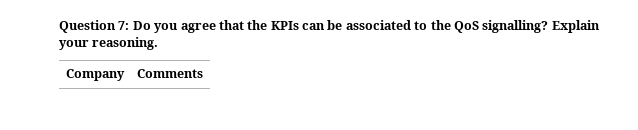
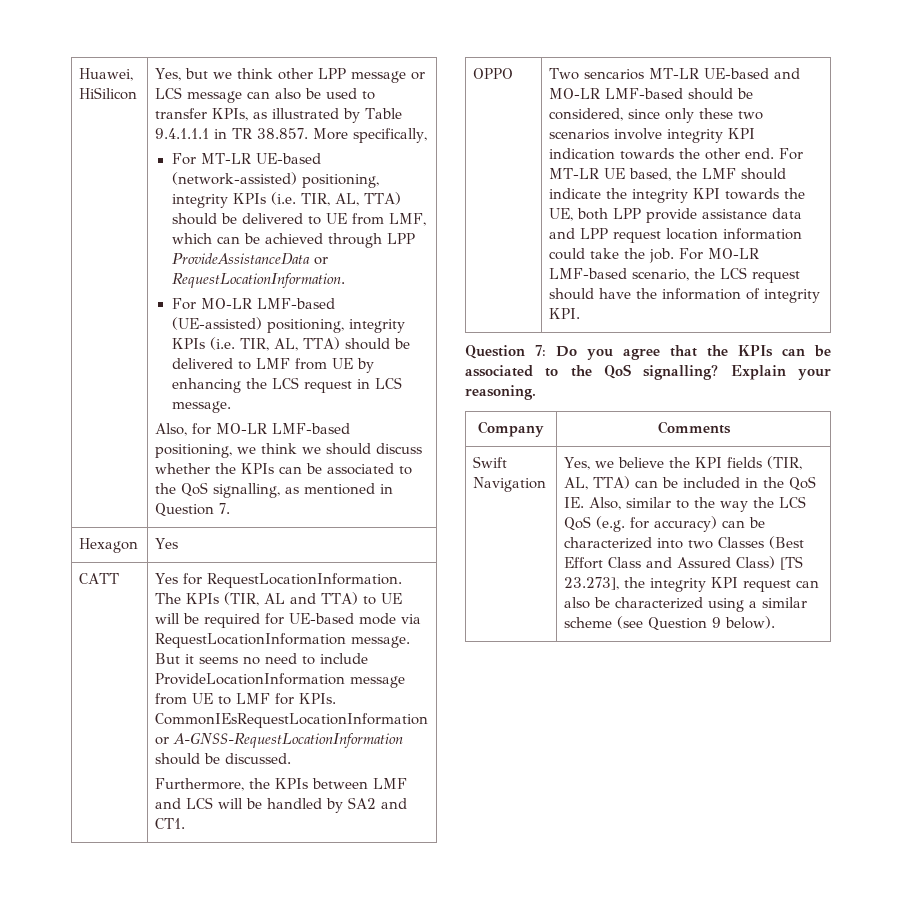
+ Huawei, HiSilicon | Yes, but we think other LPP message or LCS message can also be used to transfer KPIs, as illustrated by Table 9.4.1.1.1 in TR 38.857. More specifically,
+ For MT-LR UE-based (network-assisted) positioning, integrity KPIs (i.e. TIR, AL, TTA) should be delivered to UE from LMF, which can be achieved through LPP ProvideAssistanceData or RequestLocationInformation.
+ For MO-LR LMF-based (UE-assisted) positioning, integrity KPIs (i.e. TIR, AL, TTA) should be delivered to LMF from UE by enhancing the LCS request in LCS message.
+ Also, for MO-LR LMF-based positioning, we think we should discuss whether the KPIs can be associated to the QoS signalling, as mentioned in Question 7.
+ Hexagon | Yes
+ CATT | Yes for RequestLocationInformation. The KPIs (TIR, AL and TTA) to UE will be required for UE-based mode via RequestLocationInformation message. But it seems no need to include ProvideLocationInformation message from UE to LMF for KPIs. CommonIEsRequestLocationInformation or A-GNSS-RequestLocationInformation should be discussed.
+ Furthermore, the KPIs between LMF and LCS will be handled by SA2 and CT1.
+ OPPO | Two sencarios MT-LR UE-based and MO-LR LMF-based should be considered, since only these two scenarios involve integrity KPI indication towards the other end. For MT-LR UE based, the LMF should indicate the integrity KPI towards the UE, both LPP provide assistance data and LPP request location information could take the job. For MO-LR LMF-based scenario, the LCS request should have the information of integrity KPI.
+ Swift Navigation | Yes, we believe the KPI fields (TIR, AL, TTA) can be included in the QoS IE. Also, similar to the way the LCS QoS (e.g. for accuracy) can be characterized into two Classes (Best Effort Class and Assured Class) [TS 23.273], the integrity KPI request can also be characterized using a similar scheme (see Question 9 below).

